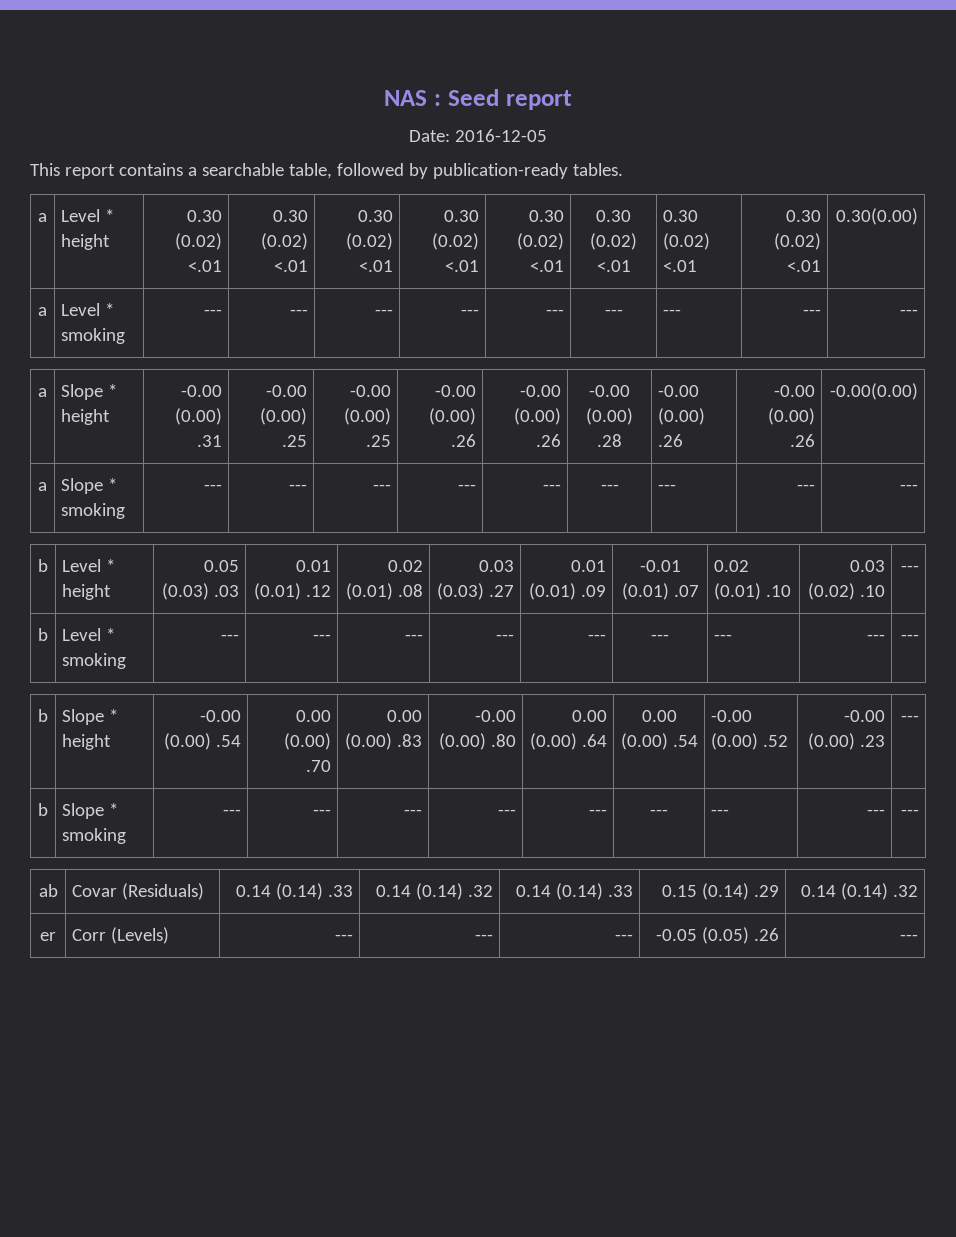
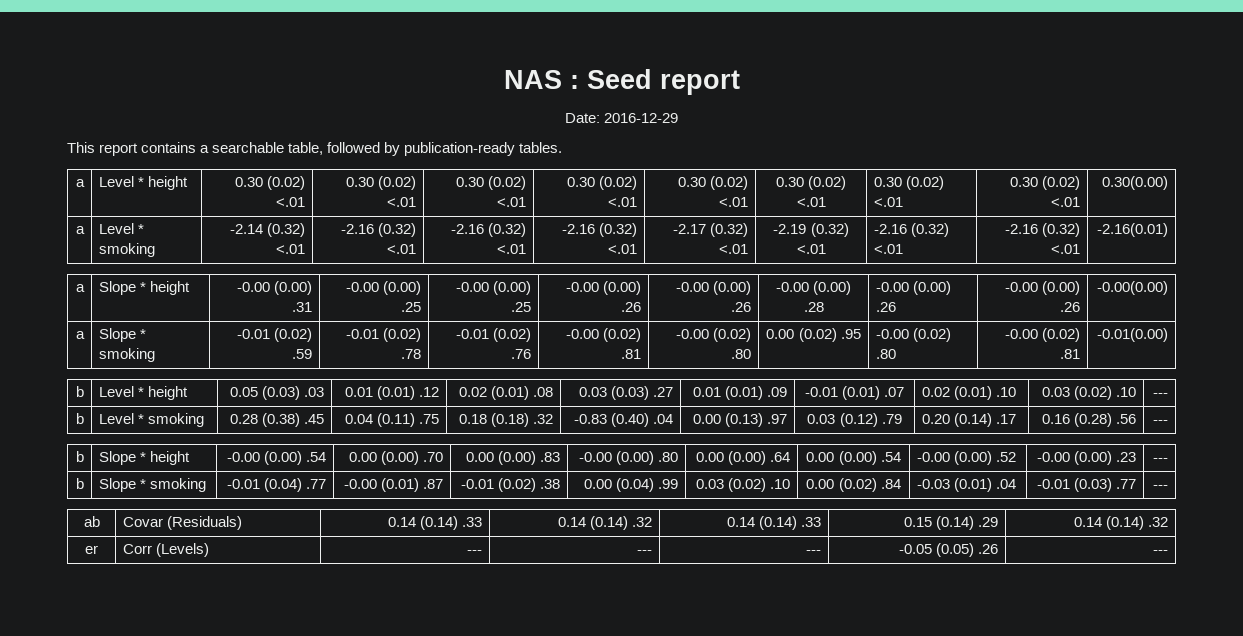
- Date: 2016-12-05
+ Date: 2016-12-29
- a | Level * smoking | --- | --- | --- | --- | --- | --- | --- | --- | ---
+ a | Level * smoking | -2.14 (0.32) <.01 | -2.16 (0.32) <.01 | -2.16 (0.32) <.01 | -2.16 (0.32) <.01 | -2.17 (0.32) <.01 | -2.19 (0.32) <.01 | -2.16 (0.32) <.01 | -2.16 (0.32) <.01 | -2.16(0.01)
- a | Slope * smoking | --- | --- | --- | --- | --- | --- | --- | --- | ---
+ a | Slope * smoking | -0.01 (0.02) .59 | -0.01 (0.02) .78 | -0.01 (0.02) .76 | -0.00 (0.02) .81 | -0.00 (0.02) .80 | 0.00 (0.02) .95 | -0.00 (0.02) .80 | -0.00 (0.02) .81 | -0.01(0.00)
- b | Level * smoking | --- | --- | --- | --- | --- | --- | --- | --- | ---
+ b | Level * smoking | 0.28 (0.38) .45 | 0.04 (0.11) .75 | 0.18 (0.18) .32 | -0.83 (0.40) .04 | 0.00 (0.13) .97 | 0.03 (0.12) .79 | 0.20 (0.14) .17 | 0.16 (0.28) .56 | ---
- b | Slope * smoking | --- | --- | --- | --- | --- | --- | --- | --- | ---
+ b | Slope * smoking | -0.01 (0.04) .77 | -0.00 (0.01) .87 | -0.01 (0.02) .38 | 0.00 (0.04) .99 | 0.03 (0.02) .10 | 0.00 (0.02) .84 | -0.03 (0.01) .04 | -0.01 (0.03) .77 | ---

